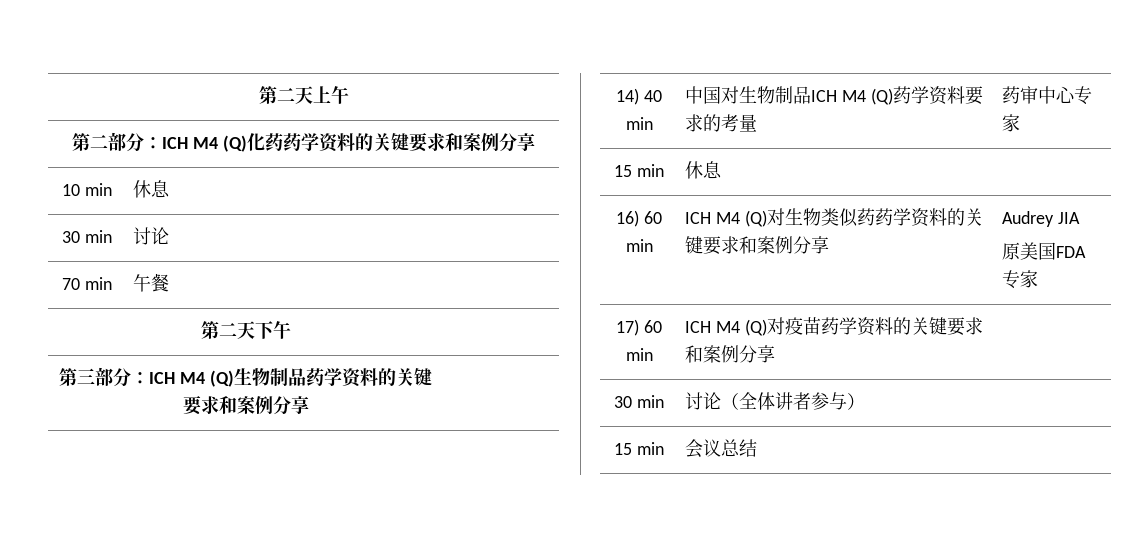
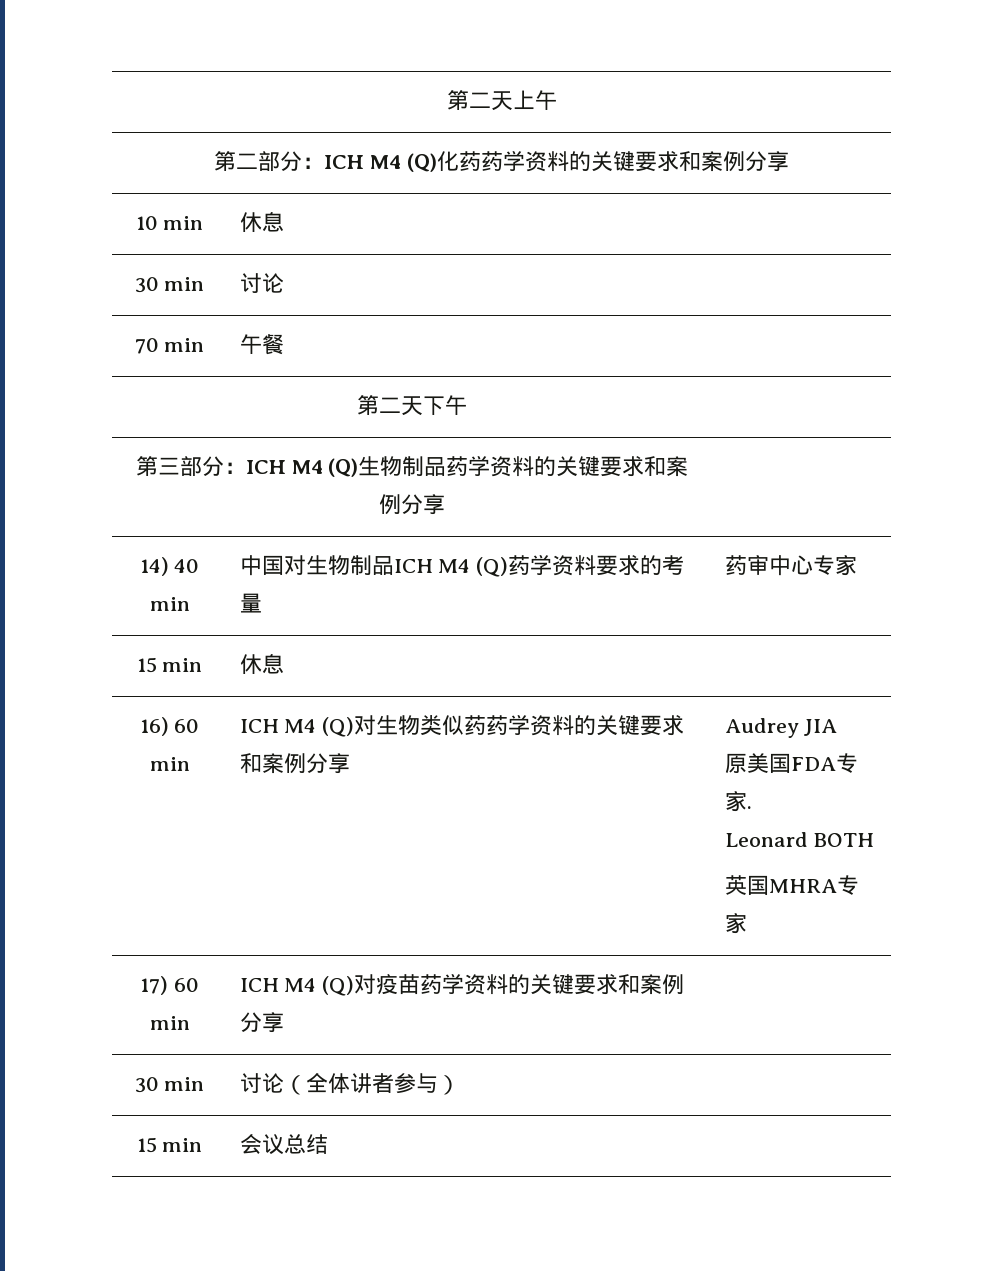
  16) 60 min | ICH M4 (Q)对生物类似药药学资料的关键要求和案例分享 | Audrey JIA
- 原美国FDA专家
+ 原美国FDA专家.
+ Leonard BOTH
+ 英国MHRA专家

